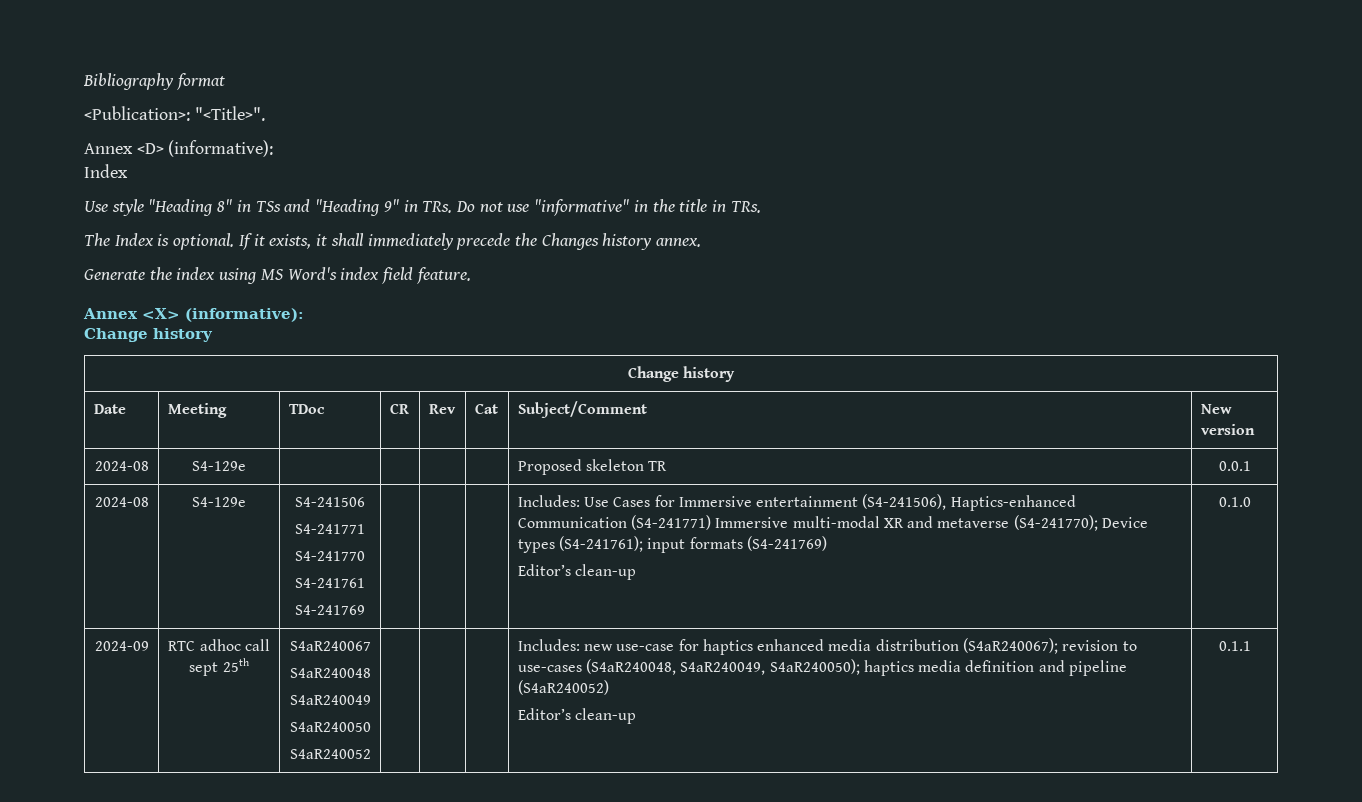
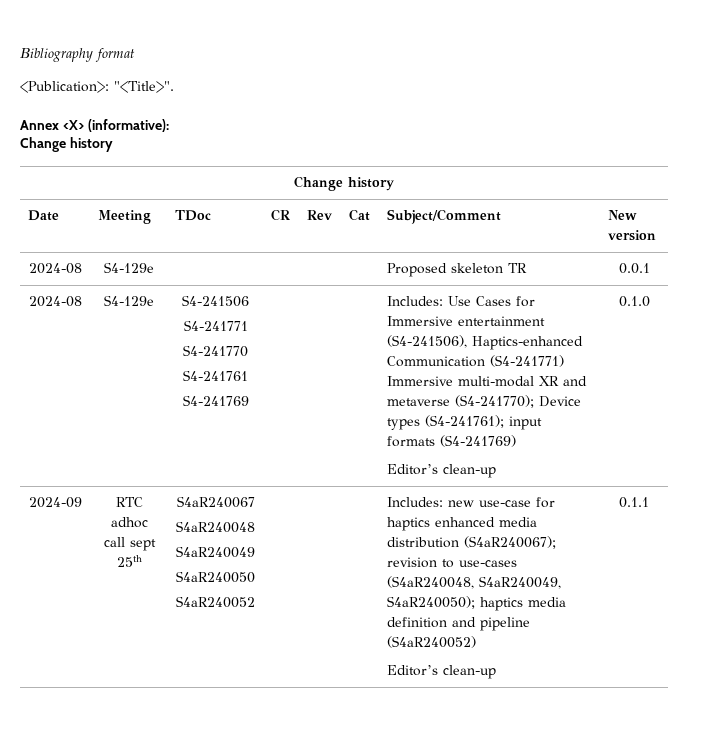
- Annex <D> (informative):
- Index
- Use style "Heading 8" in TSs and "Heading 9" in TRs. Do not use "informative" in the title in TRs.
- The Index is optional. If it exists, it shall immediately precede the Changes history annex.
- Generate the index using MS Word's index field feature.

